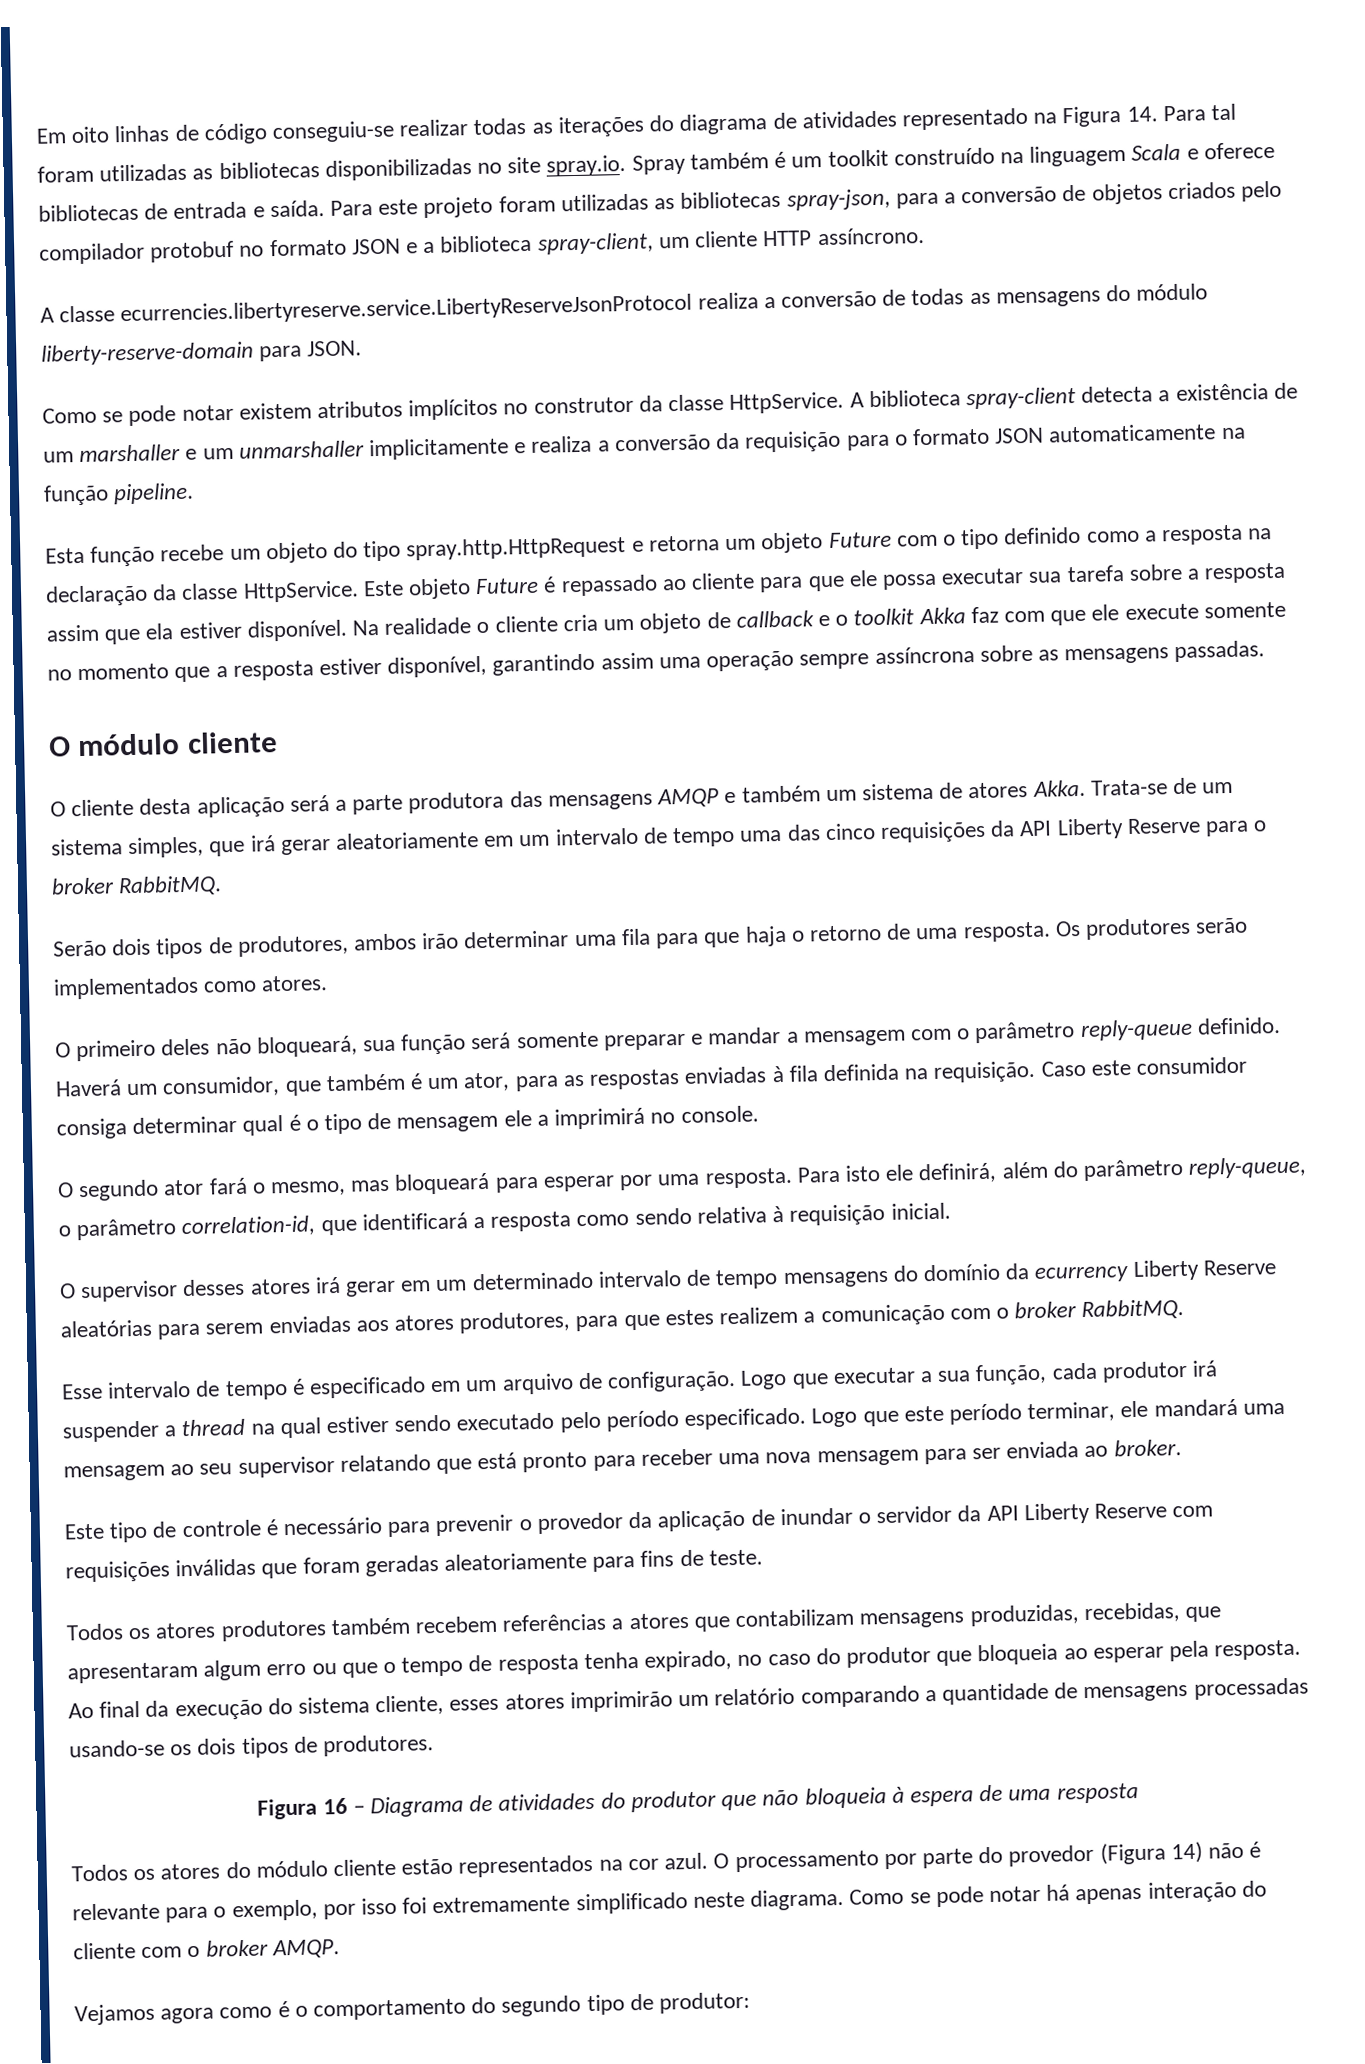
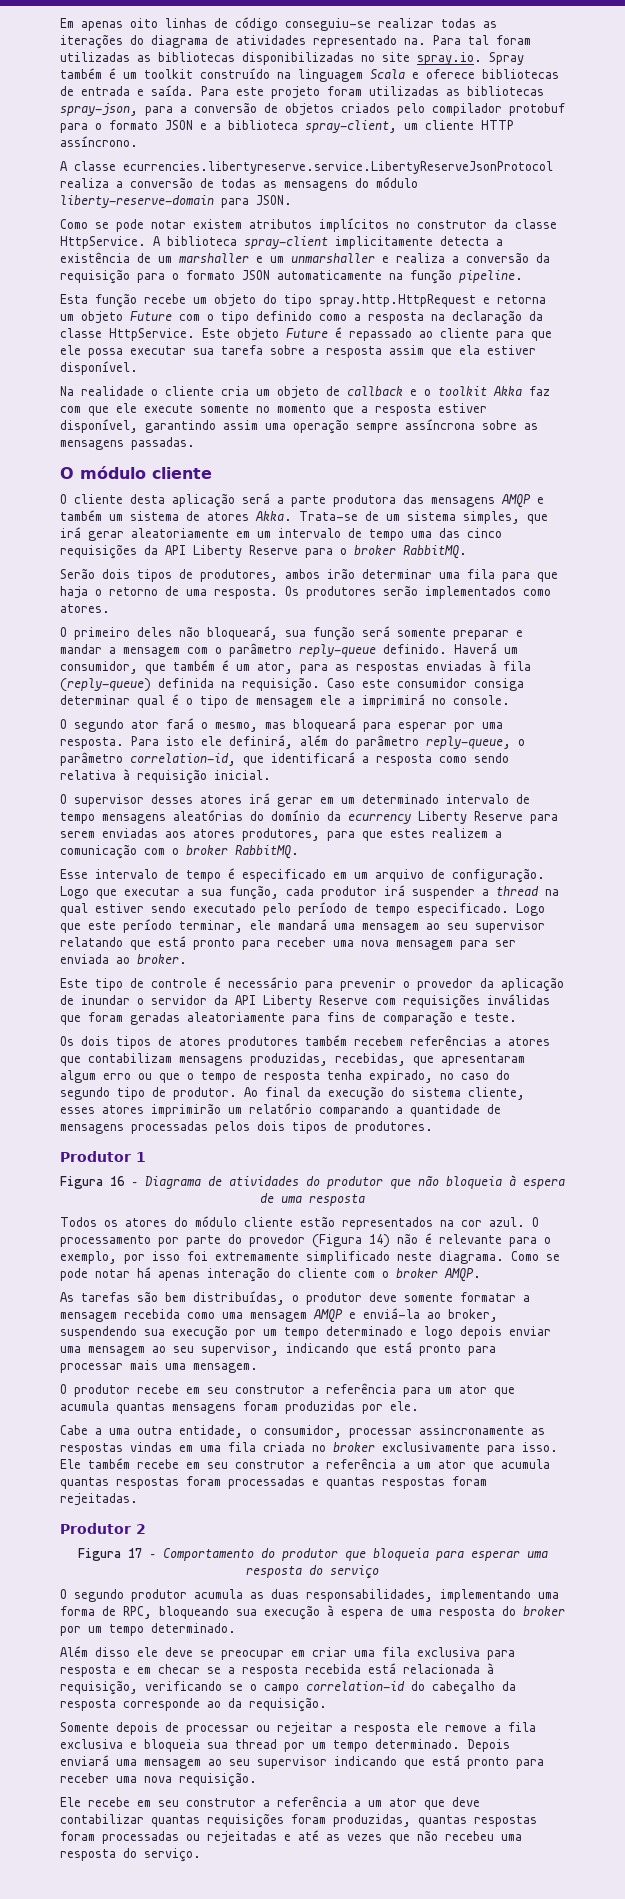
- Em oito linhas de código conseguiu-se realizar todas as iterações do diagrama de atividades representado na Figura 14. Para tal foram utilizadas as bibliotecas disponibilizadas no site spray.io. Spray também é um toolkit construído na linguagem Scala e oferece bibliotecas de entrada e saída.
+ Em apenas oito linhas de código conseguiu-se realizar todas as iterações do diagrama de atividades representado na. Para tal foram utilizadas as bibliotecas disponibilizadas no site spray.io. Spray também é um toolkit construído na linguagem Scala e oferece bibliotecas de entrada e saída.
- Para este projeto foram utilizadas as bibliotecas spray-json, para a conversão de objetos criados pelo compilador protobuf no formato JSON e a biblioteca spray-client, um cliente HTTP assíncrono.
+ Para este projeto foram utilizadas as bibliotecas spray-json, para a conversão de objetos criados pelo compilador protobuf para o formato JSON e a biblioteca spray-client, um cliente HTTP assíncrono.
- A biblioteca spray-client detecta a existência de um marshaller e um unmarshaller implicitamente e realiza a conversão da requisição para o formato JSON automaticamente na função pipeline.
+ A biblioteca spray-client implicitamente detecta a existência de um marshaller e um unmarshaller e realiza a conversão da requisição para o formato JSON automaticamente na função pipeline.
- Este objeto Future é repassado ao cliente para que ele possa executar sua tarefa sobre a resposta assim que ela estiver disponível. Na realidade o cliente cria um objeto de callback e o toolkit Akka faz com que ele execute somente no momento que a resposta estiver disponível, garantindo assim uma operação sempre assíncrona sobre as mensagens passadas.
+ Este objeto Future é repassado ao cliente para que ele possa executar sua tarefa sobre a resposta assim que ela estiver disponível.
+ Na realidade o cliente cria um objeto de callback e o toolkit Akka faz com que ele execute somente no momento que a resposta estiver disponível, garantindo assim uma operação sempre assíncrona sobre as mensagens passadas.
- Haverá um consumidor, que também é um ator, para as respostas enviadas à fila definida na requisição.
+ Haverá um consumidor, que também é um ator, para as respostas enviadas à fila (reply-queue) definida na requisição.
- O supervisor desses atores irá gerar em um determinado intervalo de tempo mensagens do domínio da ecurrency Liberty Reserve aleatórias para serem enviadas aos atores produtores, para que estes realizem a comunicação com o broker RabbitMQ.
+ O supervisor desses atores irá gerar em um determinado intervalo de tempo mensagens aleatórias do domínio da ecurrency Liberty Reserve para serem enviadas aos atores produtores, para que estes realizem a comunicação com o broker RabbitMQ.
- Logo que executar a sua função, cada produtor irá suspender a thread na qual estiver sendo executado pelo período especificado.
+ Logo que executar a sua função, cada produtor irá suspender a thread na qual estiver sendo executado pelo período de tempo especificado.
- Este tipo de controle é necessário para prevenir o provedor da aplicação de inundar o servidor da API Liberty Reserve com requisições inválidas que foram geradas aleatoriamente para fins de teste.
+ Este tipo de controle é necessário para prevenir o provedor da aplicação de inundar o servidor da API Liberty Reserve com requisições inválidas que foram geradas aleatoriamente para fins de comparação e teste.
- Todos os atores produtores também recebem referências a atores que contabilizam mensagens produzidas, recebidas, que apresentaram algum erro ou que o tempo de resposta tenha expirado, no caso do produtor que bloqueia ao esperar pela resposta.
+ Os dois tipos de atores produtores também recebem referências a atores que contabilizam mensagens produzidas, recebidas, que apresentaram algum erro ou que o tempo de resposta tenha expirado, no caso do segundo tipo de produtor.
- Ao final da execução do sistema cliente, esses atores imprimirão um relatório comparando a quantidade de mensagens processadas usando-se os dois tipos de produtores.
+ Ao final da execução do sistema cliente, esses atores imprimirão um relatório comparando a quantidade de mensagens processadas pelos dois tipos de produtores.
+ Produtor 1
- Vejamos agora como é o comportamento do segundo tipo de produtor:
+ As tarefas são bem distribuídas, o produtor deve somente formatar a mensagem recebida como uma mensagem AMQP e enviá-la ao broker, suspendendo sua execução por um tempo determinado e logo depois enviar uma mensagem ao seu supervisor, indicando que está pronto para processar mais uma mensagem.
+ O produtor recebe em seu construtor a referência para um ator que acumula quantas mensagens foram produzidas por ele.
+ Cabe a uma outra entidade, o consumidor, processar assincronamente as respostas vindas em uma fila criada no broker exclusivamente para isso. Ele também recebe em seu construtor a referência a um ator que acumula quantas respostas foram processadas e quantas respostas foram rejeitadas.
+ Produtor 2
+ Figura 17 – Comportamento do produtor que bloqueia para esperar uma resposta do serviço
+ O segundo produtor acumula as duas responsabilidades, implementando uma forma de RPC, bloqueando sua execução à espera de uma resposta do broker por um tempo determinado.
+ Além disso ele deve se preocupar em criar uma fila exclusiva para resposta e em checar se a resposta recebida está relacionada à requisição, verificando se o campo correlation-id do cabeçalho da resposta corresponde ao da requisição.
+ Somente depois de processar ou rejeitar a resposta ele remove a fila exclusiva e bloqueia sua thread por um tempo determinado. Depois enviará uma mensagem ao seu supervisor indicando que está pronto para receber uma nova requisição.
+ Ele recebe em seu construtor a referência a um ator que deve contabilizar quantas requisições foram produzidas, quantas respostas foram processadas ou rejeitadas e até as vezes que não recebeu uma resposta do serviço.

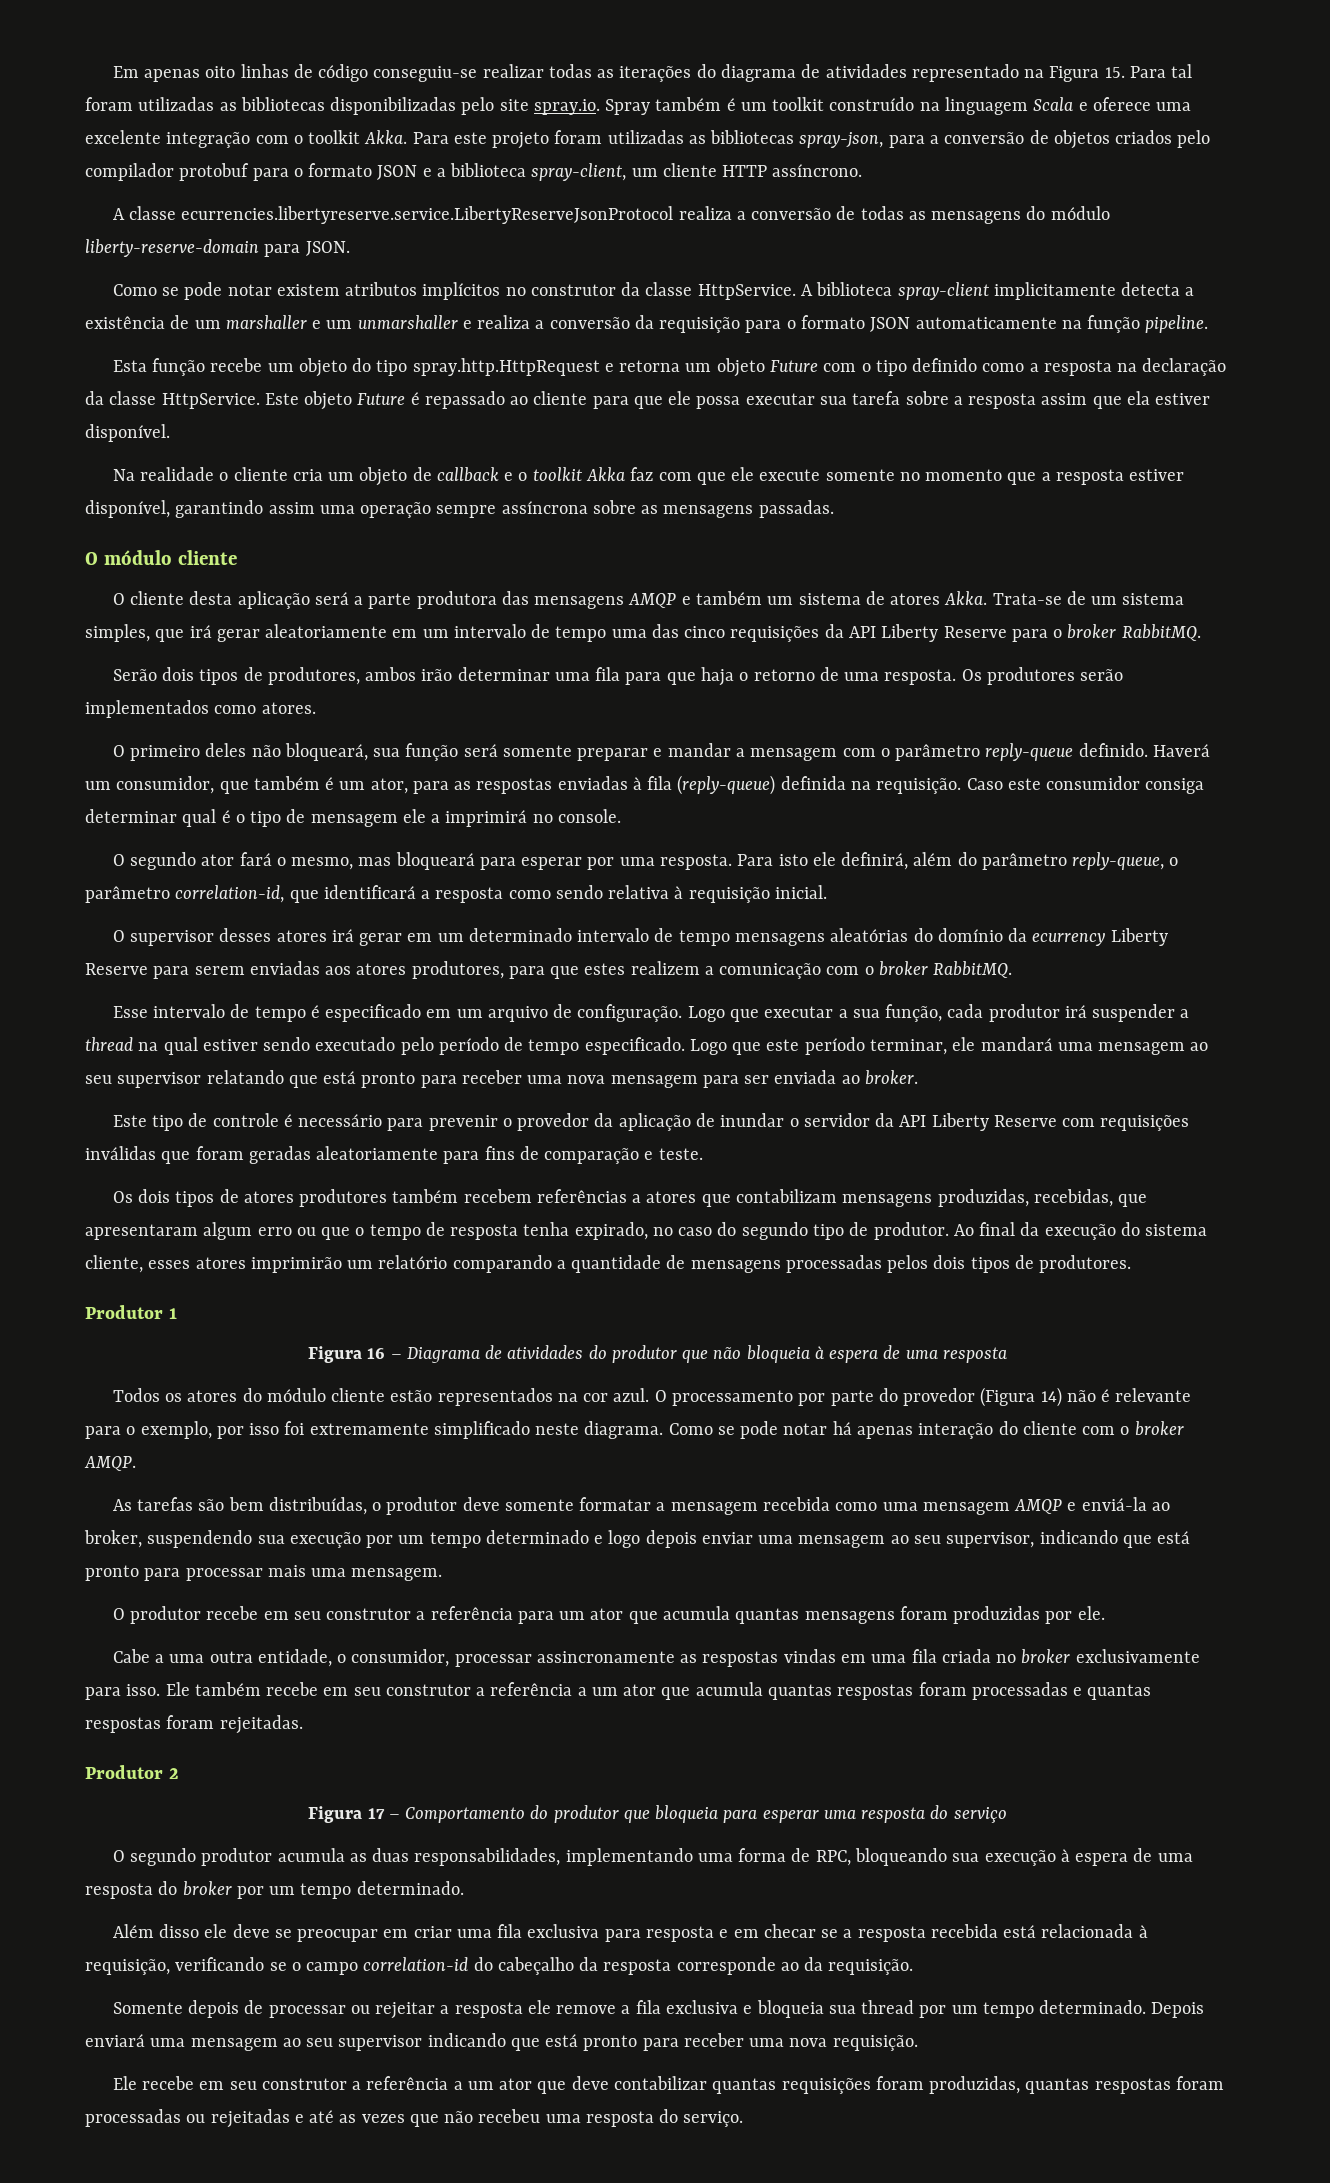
- Em apenas oito linhas de código conseguiu-se realizar todas as iterações do diagrama de atividades representado na. Para tal foram utilizadas as bibliotecas disponibilizadas no site spray.io. Spray também é um toolkit construído na linguagem Scala e oferece bibliotecas de entrada e saída.
+ Em apenas oito linhas de código conseguiu-se realizar todas as iterações do diagrama de atividades representado na Figura 15. Para tal foram utilizadas as bibliotecas disponibilizadas pelo site spray.io. Spray também é um toolkit construído na linguagem Scala e oferece uma excelente integração com o toolkit Akka.

